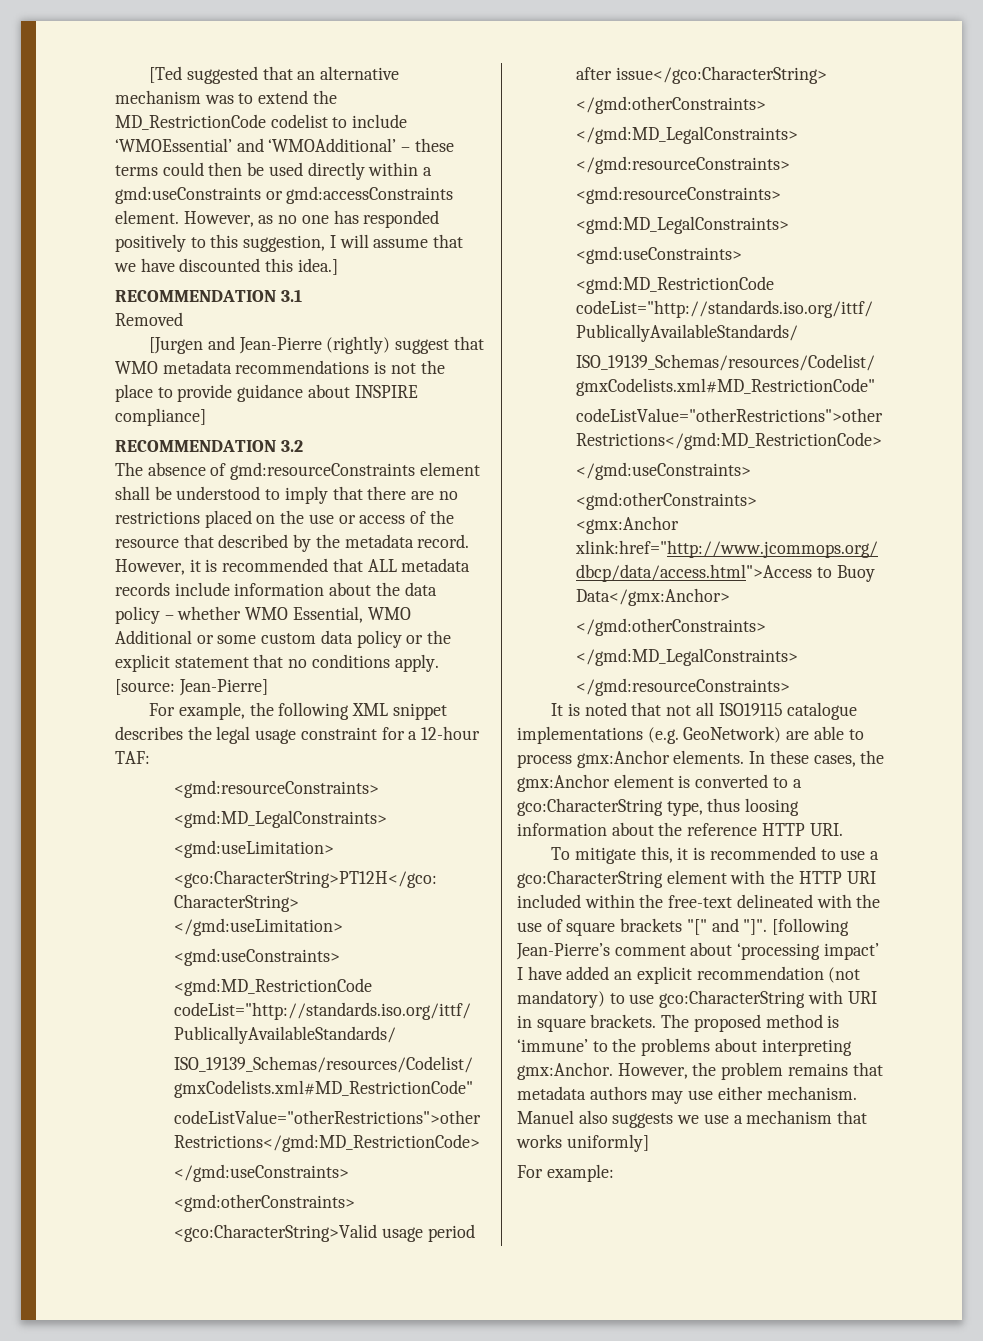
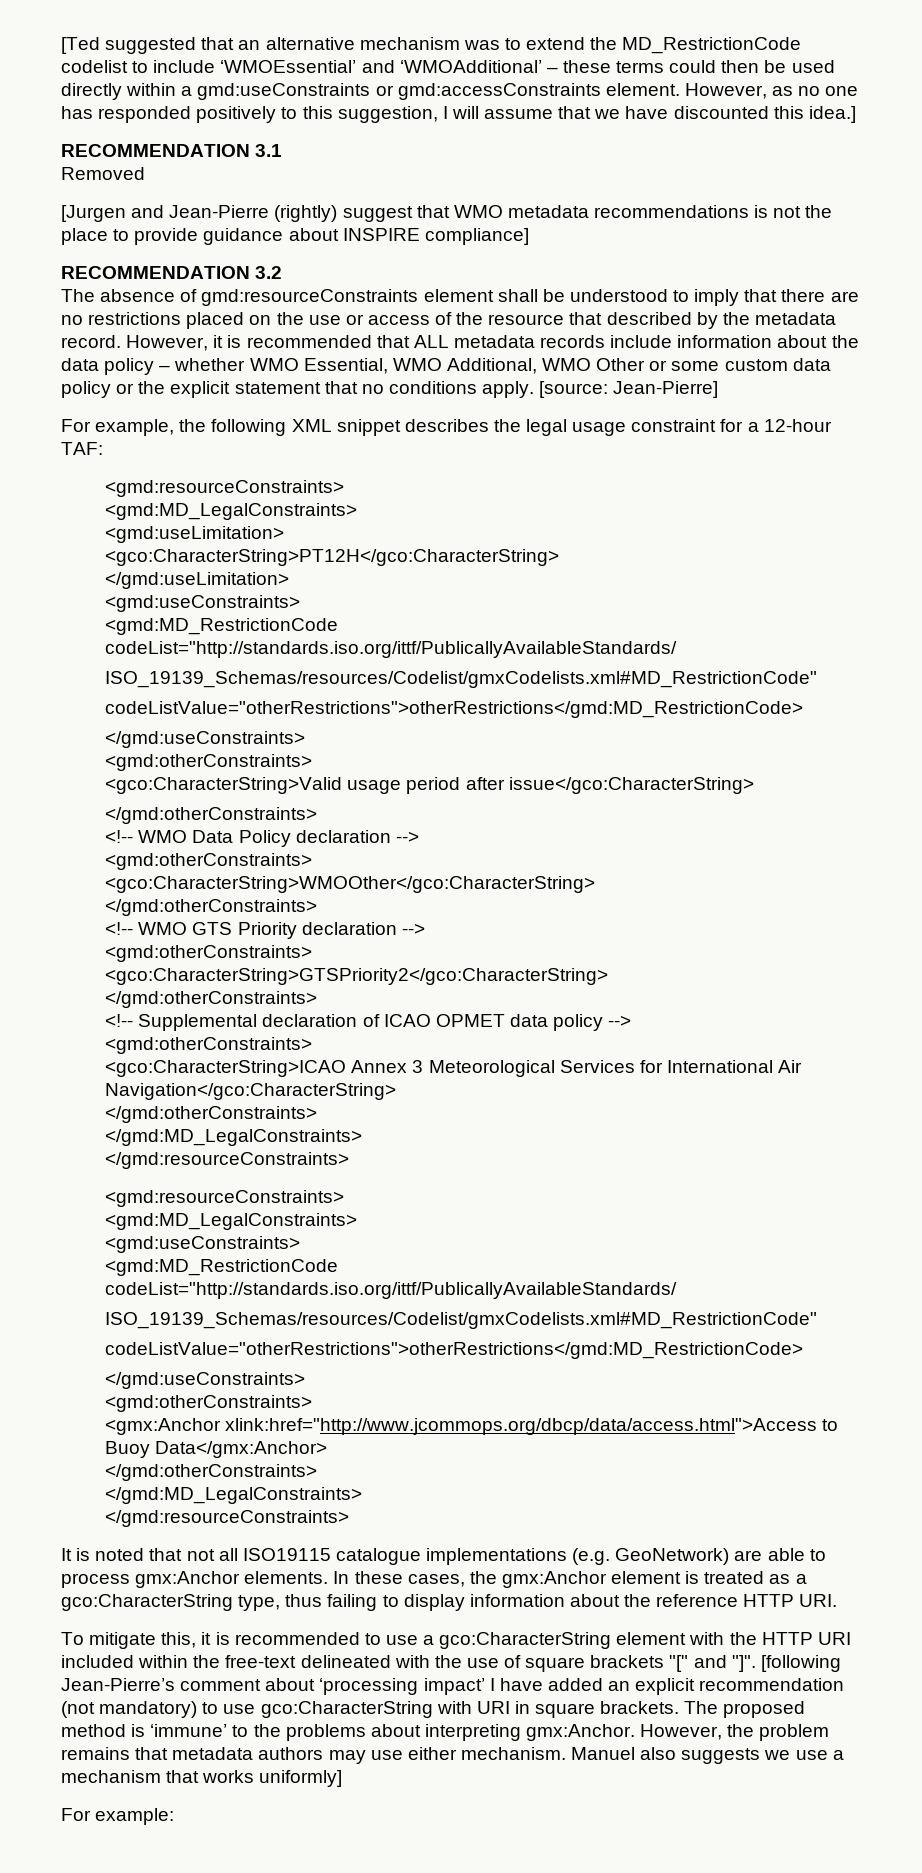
- However, it is recommended that ALL metadata records include information about the data policy – whether WMO Essential, WMO Additional or some custom data policy or the explicit statement that no conditions apply.
+ However, it is recommended that ALL metadata records include information about the data policy – whether WMO Essential, WMO Additional, WMO Other or some custom data policy or the explicit statement that no conditions apply.
+ <!-- WMO Data Policy declaration -->
+ <gmd:otherConstraints>
+ <gco:CharacterString>WMOOther</gco:CharacterString>
+ </gmd:otherConstraints>
+ <!-- WMO GTS Priority declaration -->
+ <gmd:otherConstraints>
+ <gco:CharacterString>GTSPriority2</gco:CharacterString>
+ </gmd:otherConstraints>
+ <!-- Supplemental declaration of ICAO OPMET data policy -->
+ <gmd:otherConstraints>
+ <gco:CharacterString>ICAO Annex 3 Meteorological Services for International Air Navigation</gco:CharacterString>
+ </gmd:otherConstraints>
- In these cases, the gmx:Anchor element is converted to a gco:CharacterString type, thus loosing information about the reference HTTP URI.
+ In these cases, the gmx:Anchor element is treated as a gco:CharacterString type, thus failing to display information about the reference HTTP URI.

